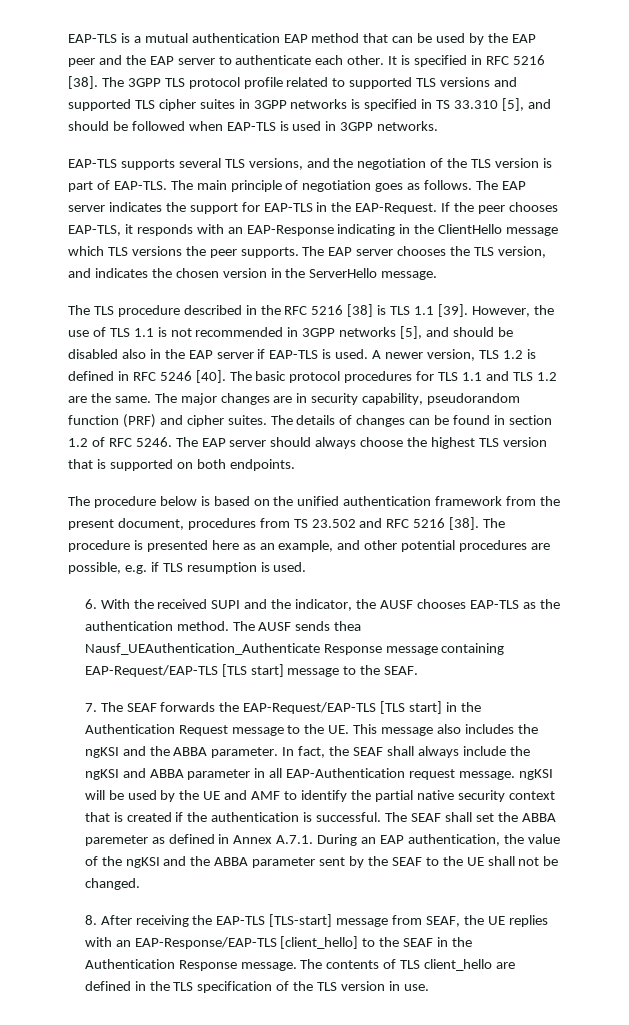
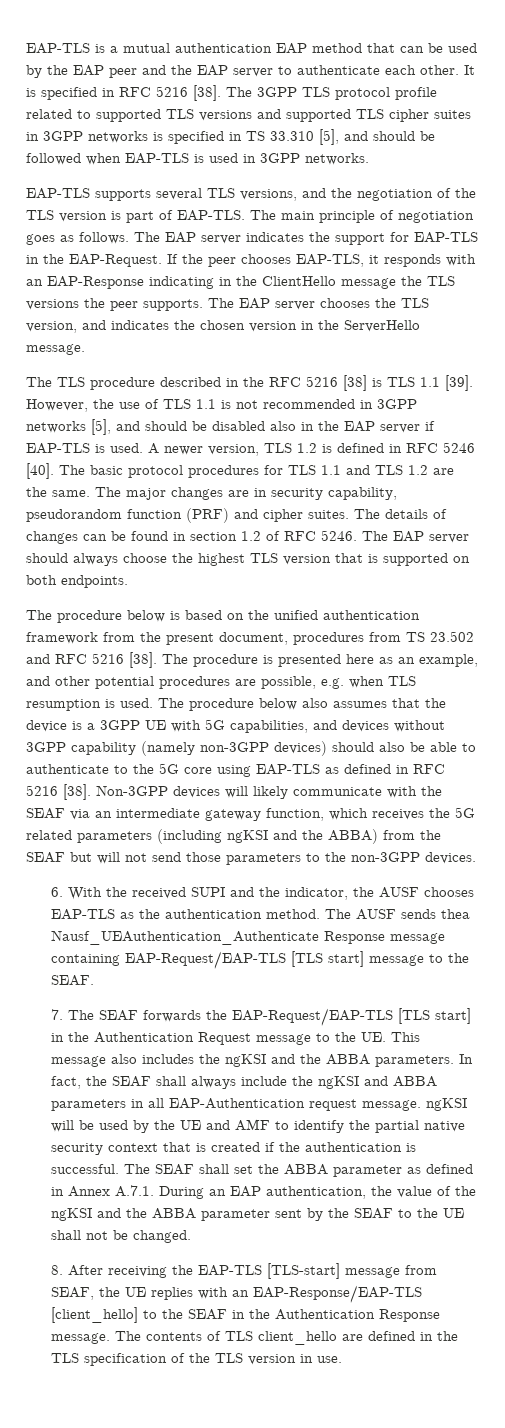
- If the peer chooses EAP-TLS, it responds with an EAP-Response indicating in the ClientHello message which TLS versions the peer supports.
+ If the peer chooses EAP-TLS, it responds with an EAP-Response indicating in the ClientHello message the TLS versions the peer supports.
- The procedure is presented here as an example, and other potential procedures are possible, e.g. if TLS resumption is used.
+ The procedure is presented here as an example, and other potential procedures are possible, e.g. when TLS resumption is used. The procedure below also assumes that the device is a 3GPP UE with 5G capabilities, and devices without 3GPP capability (namely non-3GPP devices) should also be able to authenticate to the 5G core using EAP-TLS as defined in RFC 5216 [38]. Non-3GPP devices will likely communicate with the SEAF via an intermediate gateway function, which receives the 5G related parameters (including ngKSI and the ABBA) from the SEAF but will not send those parameters to the non-3GPP devices.
- 7. The SEAF forwards the EAP-Request/EAP-TLS [TLS start] in the Authentication Request message to the UE. This message also includes the ngKSI and the ABBA parameter.
+ 7. The SEAF forwards the EAP-Request/EAP-TLS [TLS start] in the Authentication Request message to the UE. This message also includes the ngKSI and the ABBA parameters.
- In fact, the SEAF shall always include the ngKSI and ABBA parameter in all EAP-Authentication request message. ngKSI will be used by the UE and AMF to identify the partial native security context that is created if the authentication is successful.
+ In fact, the SEAF shall always include the ngKSI and ABBA parameters in all EAP-Authentication request message. ngKSI will be used by the UE and AMF to identify the partial native security context that is created if the authentication is successful.
- The SEAF shall set the ABBA paremeter as defined in Annex A.7.1. During an EAP authentication, the value of the ngKSI and the ABBA parameter sent by the SEAF to the UE shall not be changed.
+ The SEAF shall set the ABBA parameter as defined in Annex A.7.1. During an EAP authentication, the value of the ngKSI and the ABBA parameter sent by the SEAF to the UE shall not be changed.

